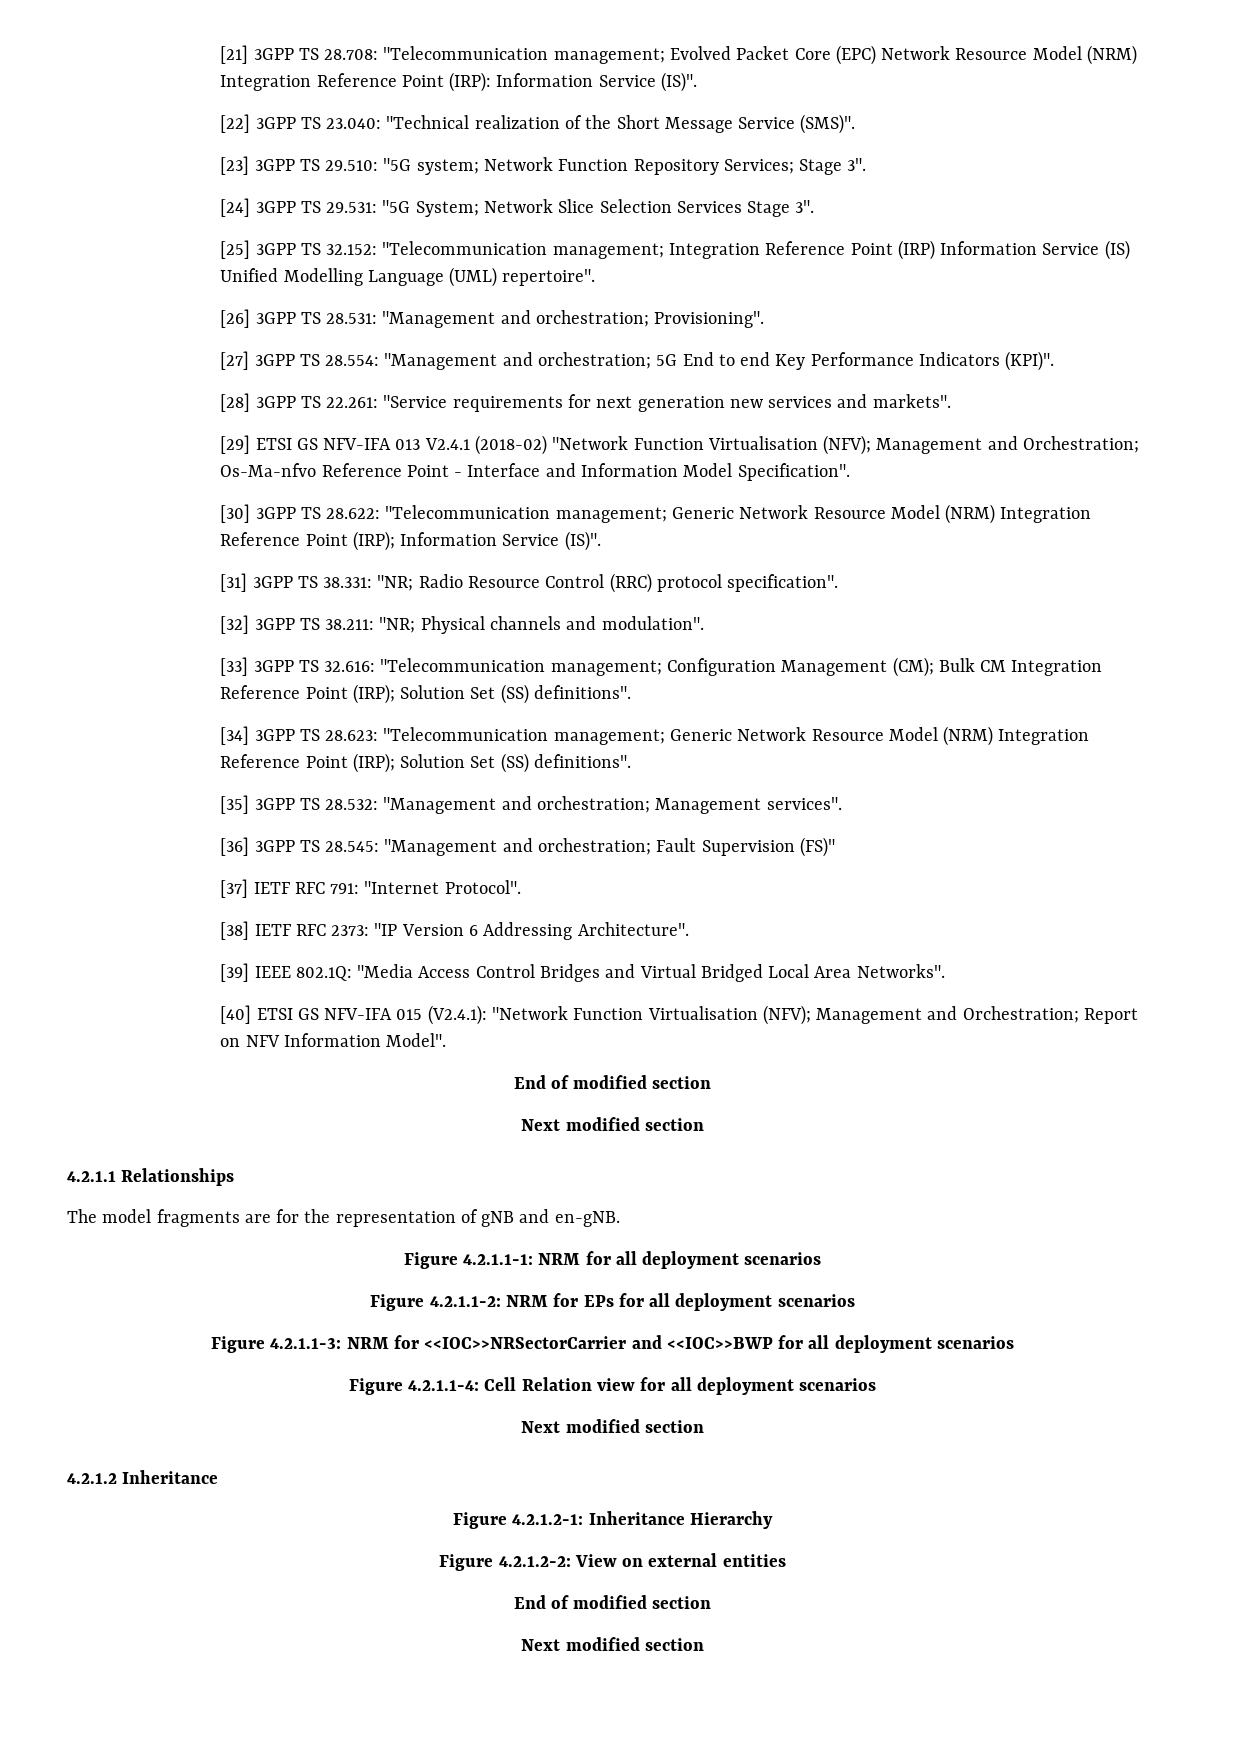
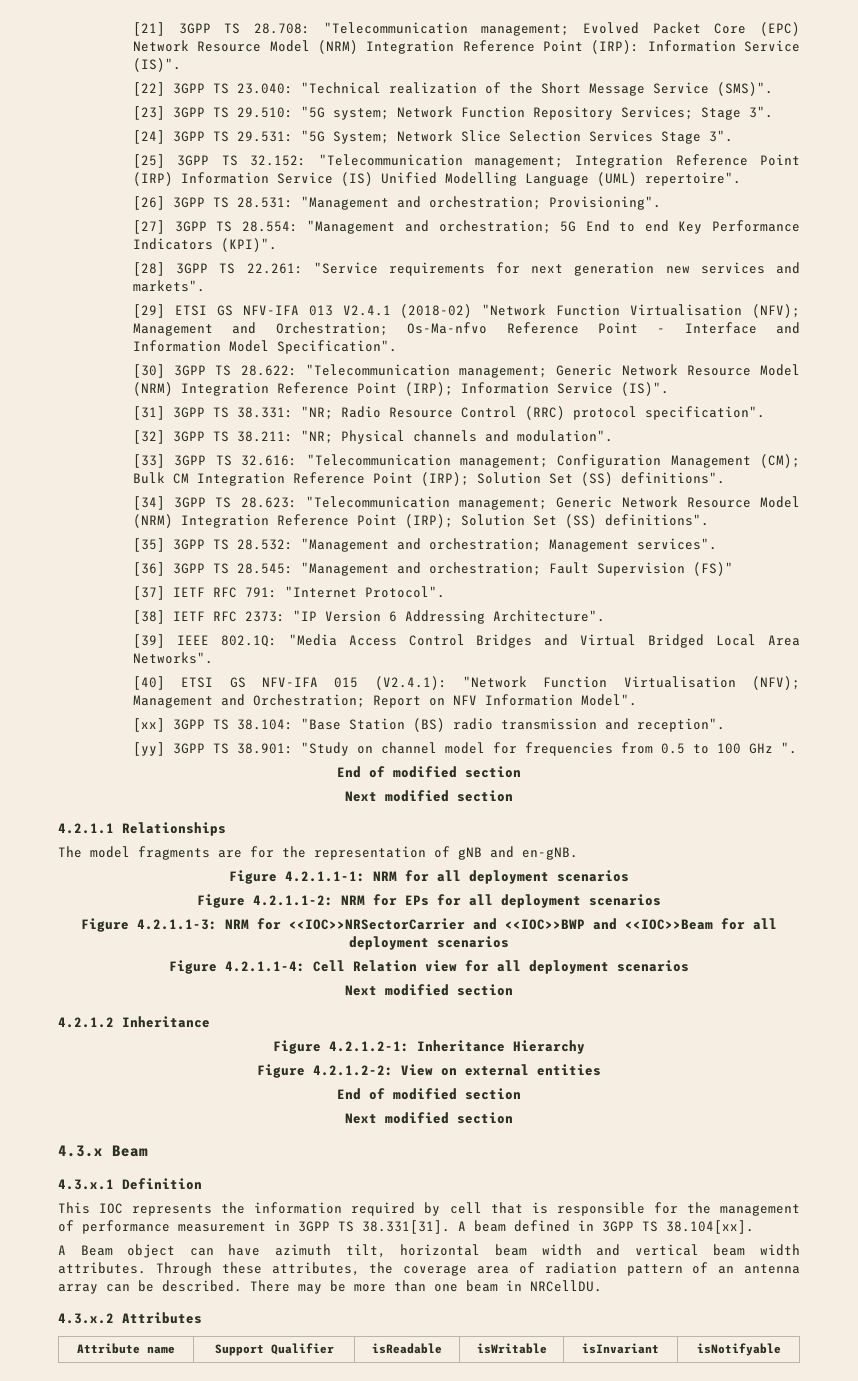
+ [xx] 3GPP TS 38.104: "Base Station (BS) radio transmission and reception".
+ [yy] 3GPP TS 38.901: "Study on channel model for frequencies from 0.5 to 100 GHz ".
- Figure 4.2.1.1-3: NRM for <<IOC>>NRSectorCarrier and <<IOC>>BWP for all deployment scenarios
+ Figure 4.2.1.1-3: NRM for <<IOC>>NRSectorCarrier and <<IOC>>BWP and <<IOC>>Beam for all deployment scenarios
+ 4.3.x Beam
+ 4.3.x.1 Definition
+ This IOC represents the information required by cell that is responsible for the management of performance measurement in 3GPP TS 38.331[31]. A beam defined in 3GPP TS 38.104[xx].
+ A Beam object can have azimuth tilt, horizontal beam width and vertical beam width attributes. Through these attributes, the coverage area of radiation pattern of an antenna array can be described. There may be more than one beam in NRCellDU.
+ 4.3.x.2 Attributes
+ Attribute name | Support Qualifier | isReadable | isWritable | isInvariant | isNotifyable

